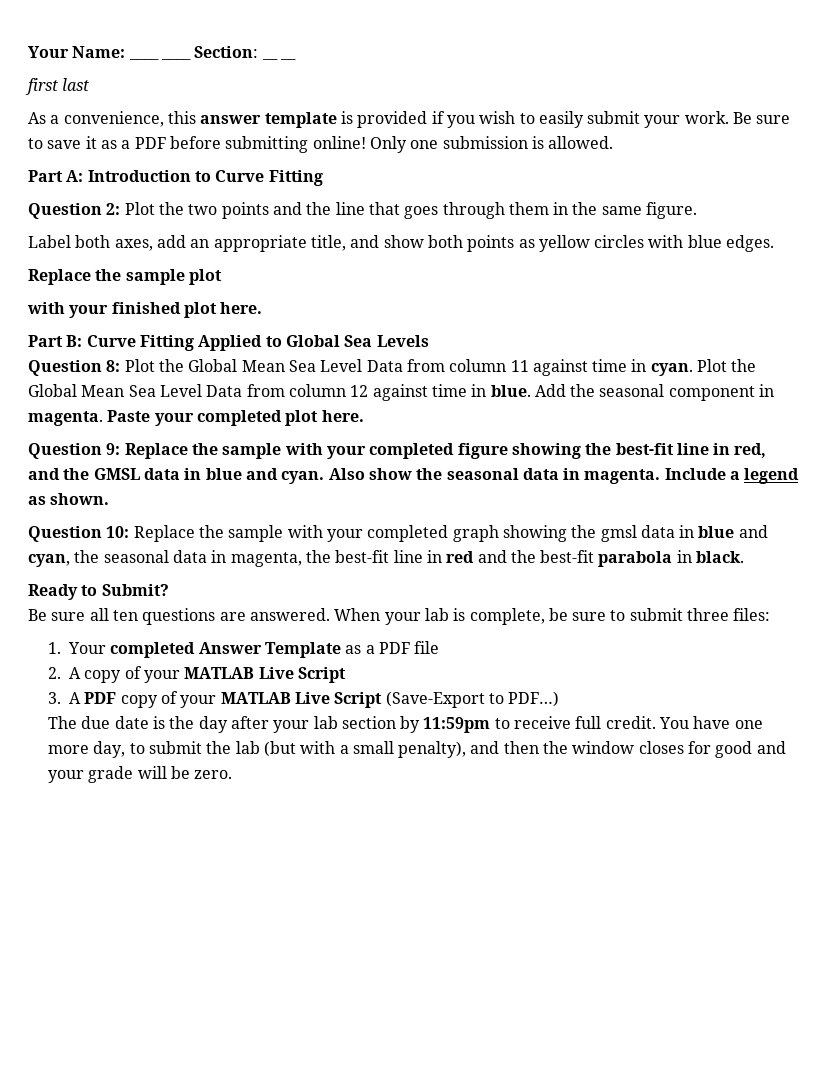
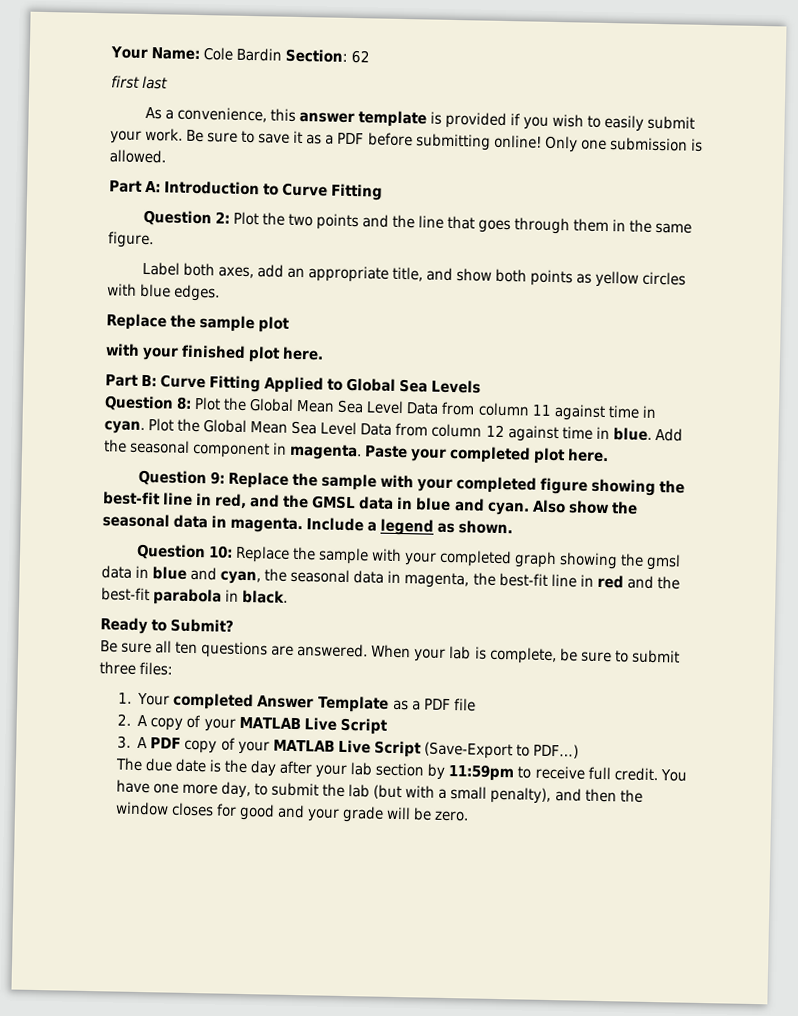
- Your Name: ____ ____ Section: __ __
+ Your Name: Cole Bardin Section: 62

